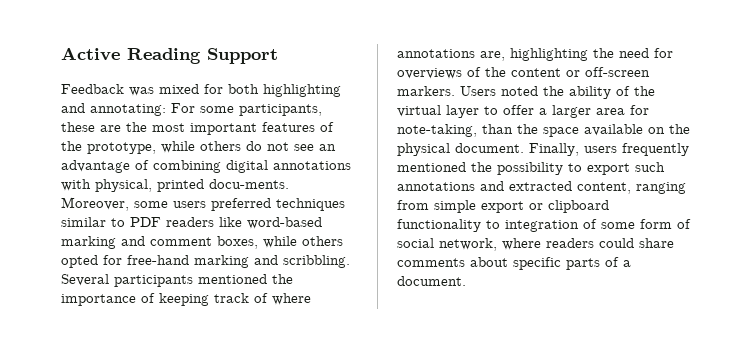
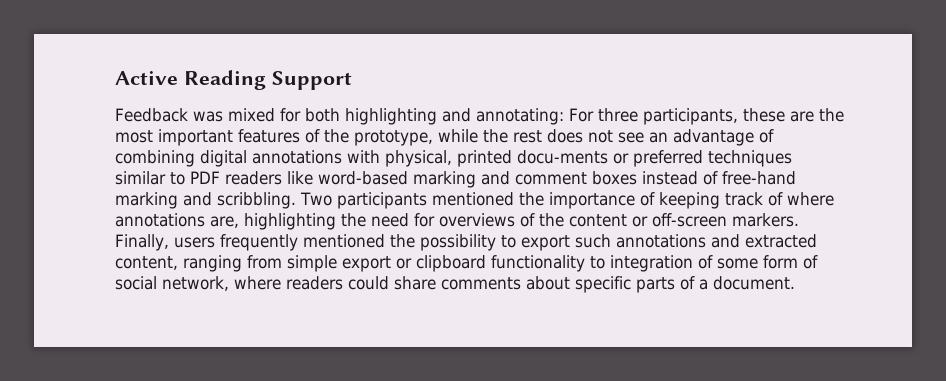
- Feedback was mixed for both highlighting and annotating: For some participants, these are the most important features of the prototype, while others do not see an advantage of combining digital annotations with physical, printed docu-ments. Moreover, some users preferred techniques similar to PDF readers like word-based marking and comment boxes, while others opted for free-hand marking and scribbling.
+ Feedback was mixed for both highlighting and annotating: For three participants, these are the most important features of the prototype, while the rest does not see an advantage of combining digital annotations with physical, printed docu-ments or preferred techniques similar to PDF readers like word-based marking and comment boxes instead of free-hand marking and scribbling.
- Several participants mentioned the importance of keeping track of where annotations are, highlighting the need for overviews of the content or off-screen markers.
+ Two participants mentioned the importance of keeping track of where annotations are, highlighting the need for overviews of the content or off-screen markers.
- Users noted the ability of the virtual layer to offer a larger area for note-taking, than the space available on the physical document.

